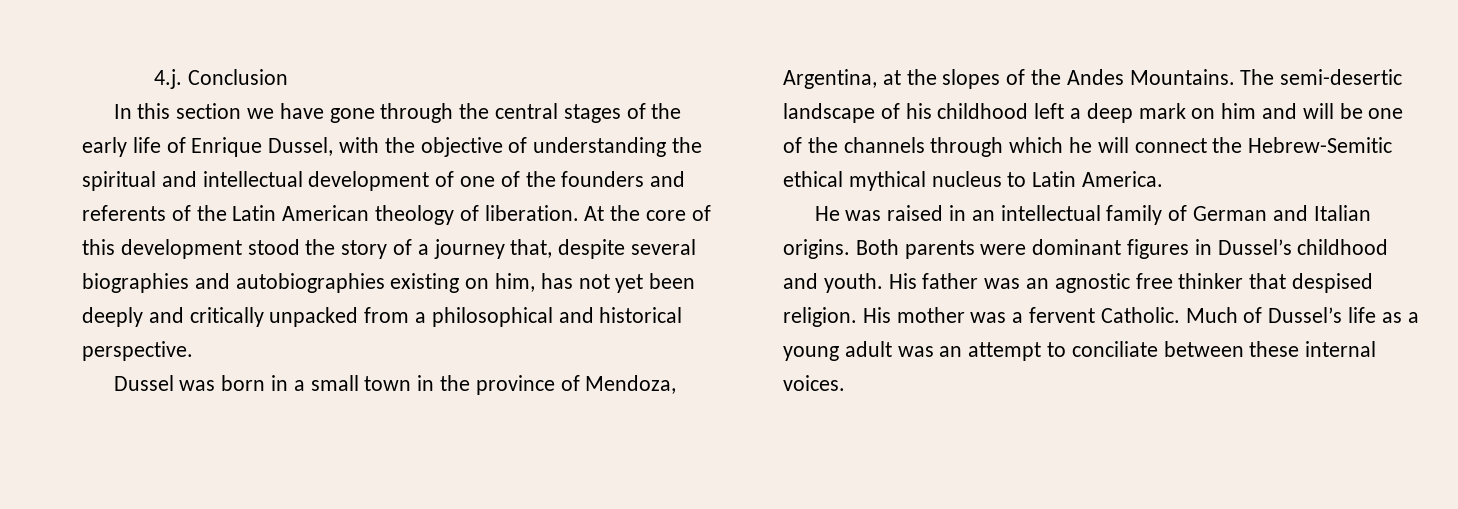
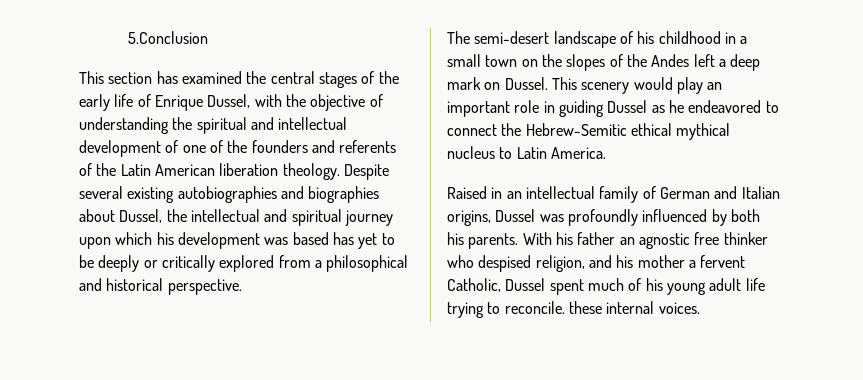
- 4.j. Conclusion
- In this section we have gone through the central stages of the early life of Enrique Dussel, with the objective of understanding the spiritual and intellectual development of one of the founders and referents of the Latin American theology of liberation. At the core of this development stood the story of a journey that, despite several biographies and autobiographies existing on him, has not yet been deeply and critically unpacked from a philosophical and historical perspective.
+ 5.Conclusion
+ This section has examined the central stages of the early life of Enrique Dussel, with the objective of understanding the spiritual and intellectual development of one of the founders and referents of the Latin American liberation theology. Despite several existing autobiographies and biographies about Dussel, the intellectual and spiritual journey upon which his development was based has yet to be deeply or critically explored from a philosophical and historical perspective.
- Dussel was born in a small town in the province of Mendoza, Argentina, at the slopes of the Andes Mountains. The semi-desertic landscape of his childhood left a deep mark on him and will be one of the channels through which he will connect the Hebrew-Semitic ethical mythical nucleus to Latin America.
+ The semi-desert landscape of his childhood in a small town on the slopes of the Andes left a deep mark on Dussel. This scenery would play an important role in guiding Dussel as he endeavored to connect the Hebrew-Semitic ethical mythical nucleus to Latin America.
- He was raised in an intellectual family of German and Italian origins. Both parents were dominant figures in Dussel’s childhood and youth. His father was an agnostic free thinker that despised religion. His mother was a fervent Catholic. Much of Dussel’s life as a young adult was an attempt to conciliate between these internal voices.
+ Raised in an intellectual family of German and Italian origins, Dussel was profoundly influenced by both his parents. With his father an agnostic free thinker who despised religion, and his mother a fervent Catholic, Dussel spent much of his young adult life trying to reconcile. these internal voices.

